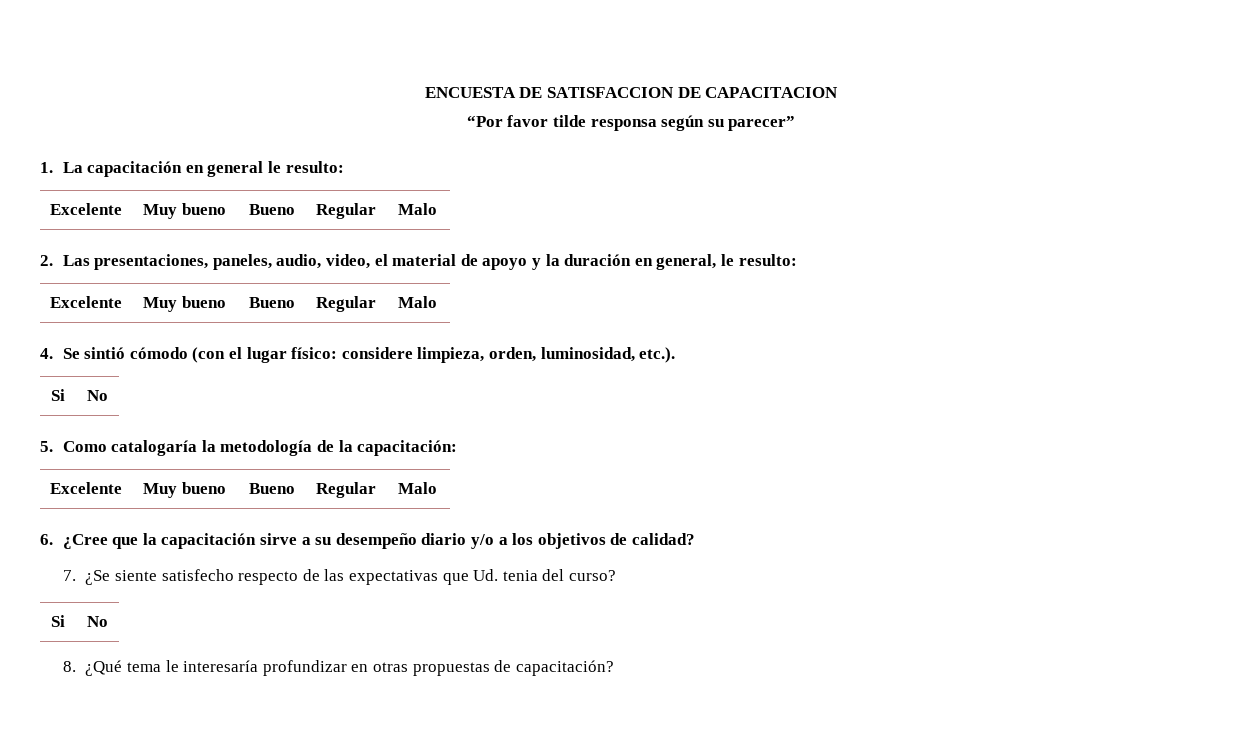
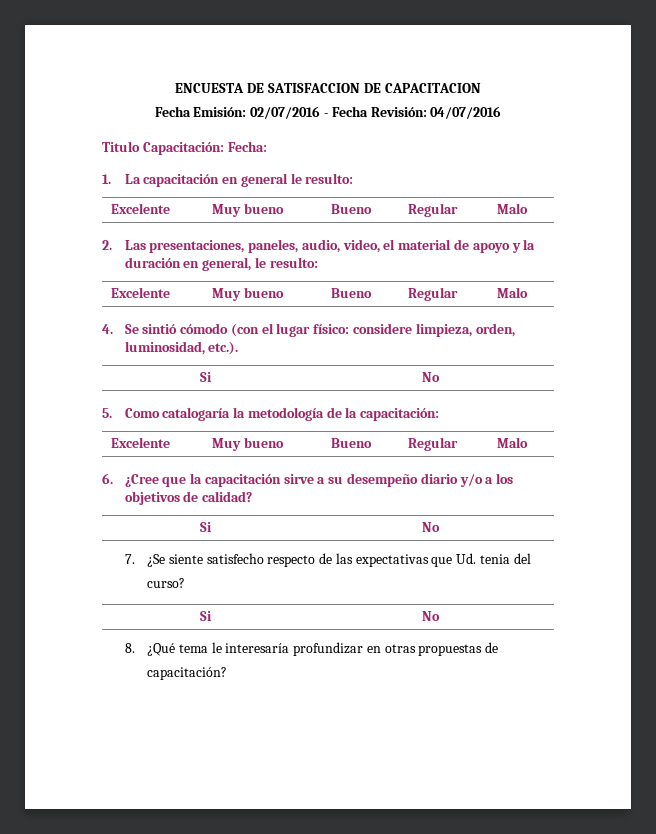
- “Por favor tilde responsa según su parecer”
+ Fecha Emisión: 02/07/2016 - Fecha Revisión: 04/07/2016
+ Titulo Capacitación: Fecha:
  6. ¿Cree que la capacitación sirve a su desempeño diario y/o a los objetivos de calidad?
+ Si | No

